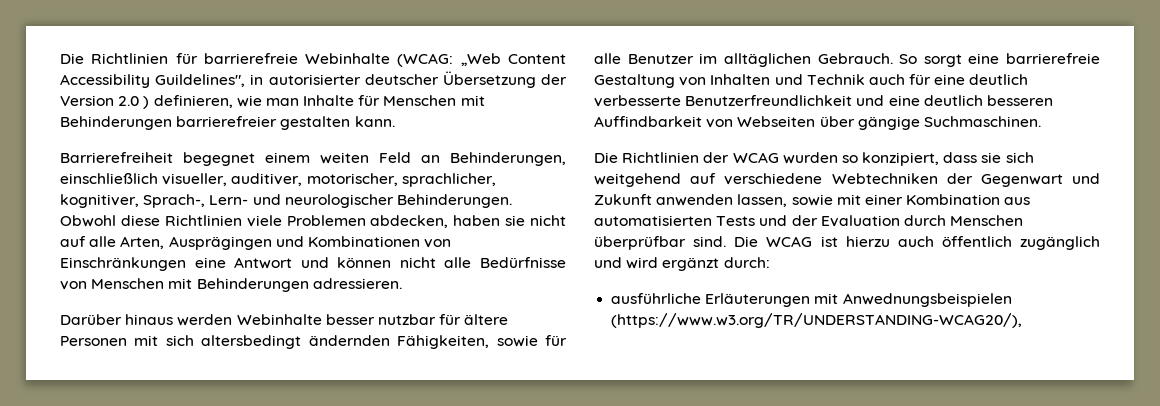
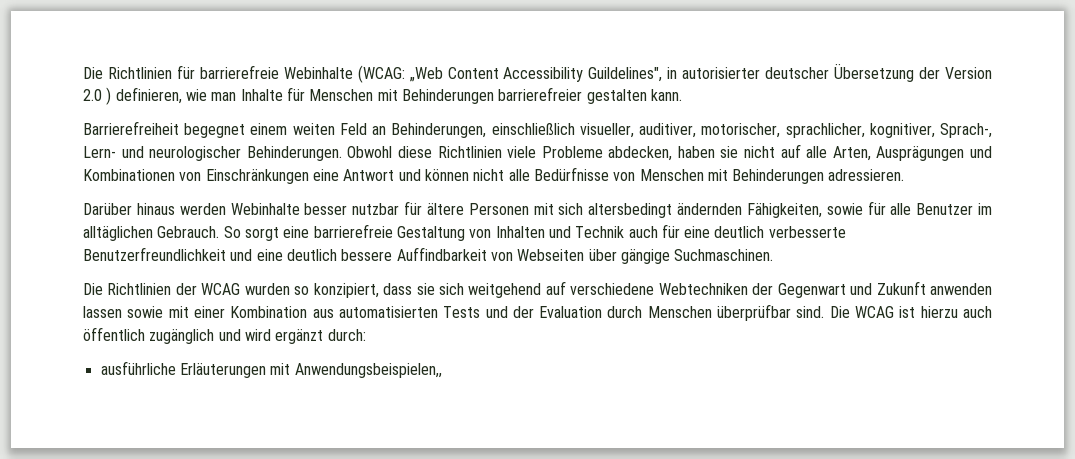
- Obwohl diese Richtlinien viele Problemen abdecken, haben sie nicht auf alle Arten, Ausprägingen und Kombinationen von Einschränkungen eine Antwort und können nicht alle Bedürfnisse von Menschen mit Behinderungen adressieren.
+ Obwohl diese Richtlinien viele Probleme abdecken, haben sie nicht auf alle Arten, Ausprägungen und Kombinationen von Einschränkungen eine Antwort und können nicht alle Bedürfnisse von Menschen mit Behinderungen adressieren.
- So sorgt eine barrierefreie Gestaltung von Inhalten und Technik auch für eine deutlich verbesserte Benutzerfreundlichkeit und eine deutlich besseren Auffindbarkeit von Webseiten über gängige Suchmaschinen.
+ So sorgt eine barrierefreie Gestaltung von Inhalten und Technik auch für eine deutlich verbesserte Benutzerfreundlichkeit und eine deutlich bessere Auffindbarkeit von Webseiten über gängige Suchmaschinen.
- Die Richtlinien der WCAG wurden so konzipiert, dass sie sich weitgehend auf verschiedene Webtechniken der Gegenwart und Zukunft anwenden lassen, sowie mit einer Kombination aus automatisierten Tests und der Evaluation durch Menschen überprüfbar sind.
+ Die Richtlinien der WCAG wurden so konzipiert, dass sie sich weitgehend auf verschiedene Webtechniken der Gegenwart und Zukunft anwenden lassen sowie mit einer Kombination aus automatisierten Tests und der Evaluation durch Menschen überprüfbar sind.
- ausführliche Erläuterungen mit Anwednungsbeispielen (https://www.w3.org/TR/UNDERSTANDING-WCAG20/),
+ ausführliche Erläuterungen mit Anwendungsbeispielen,,

